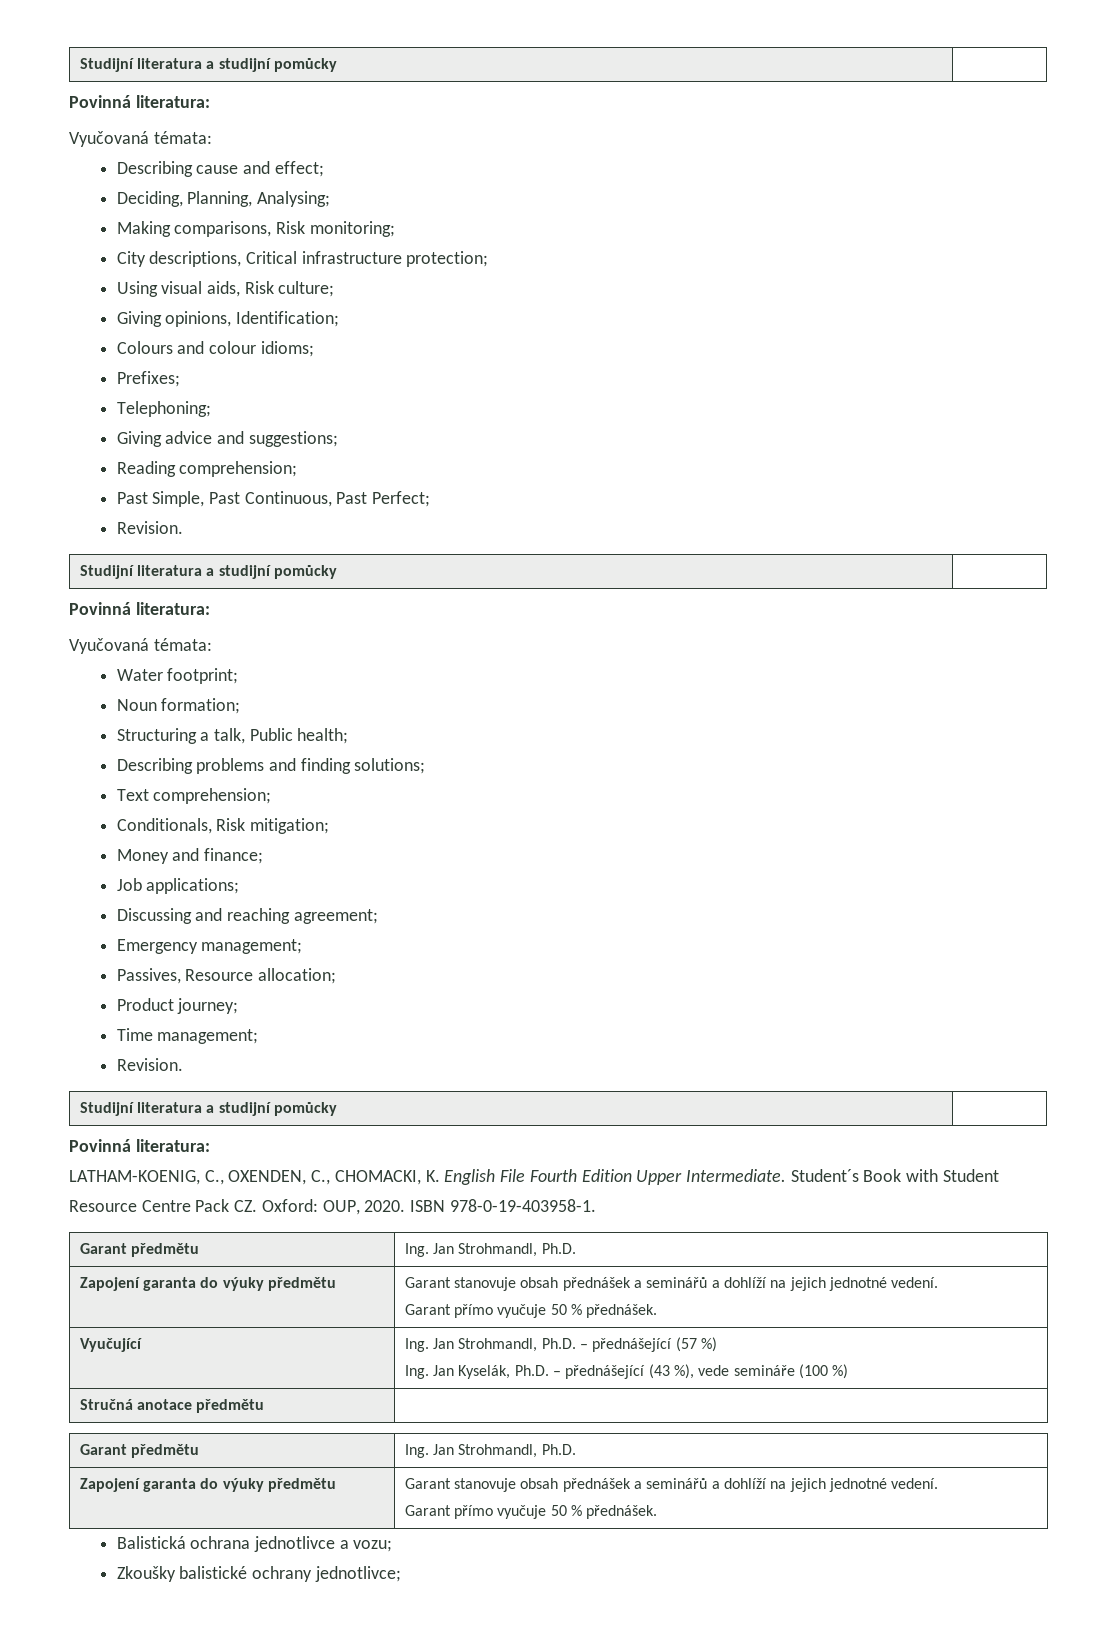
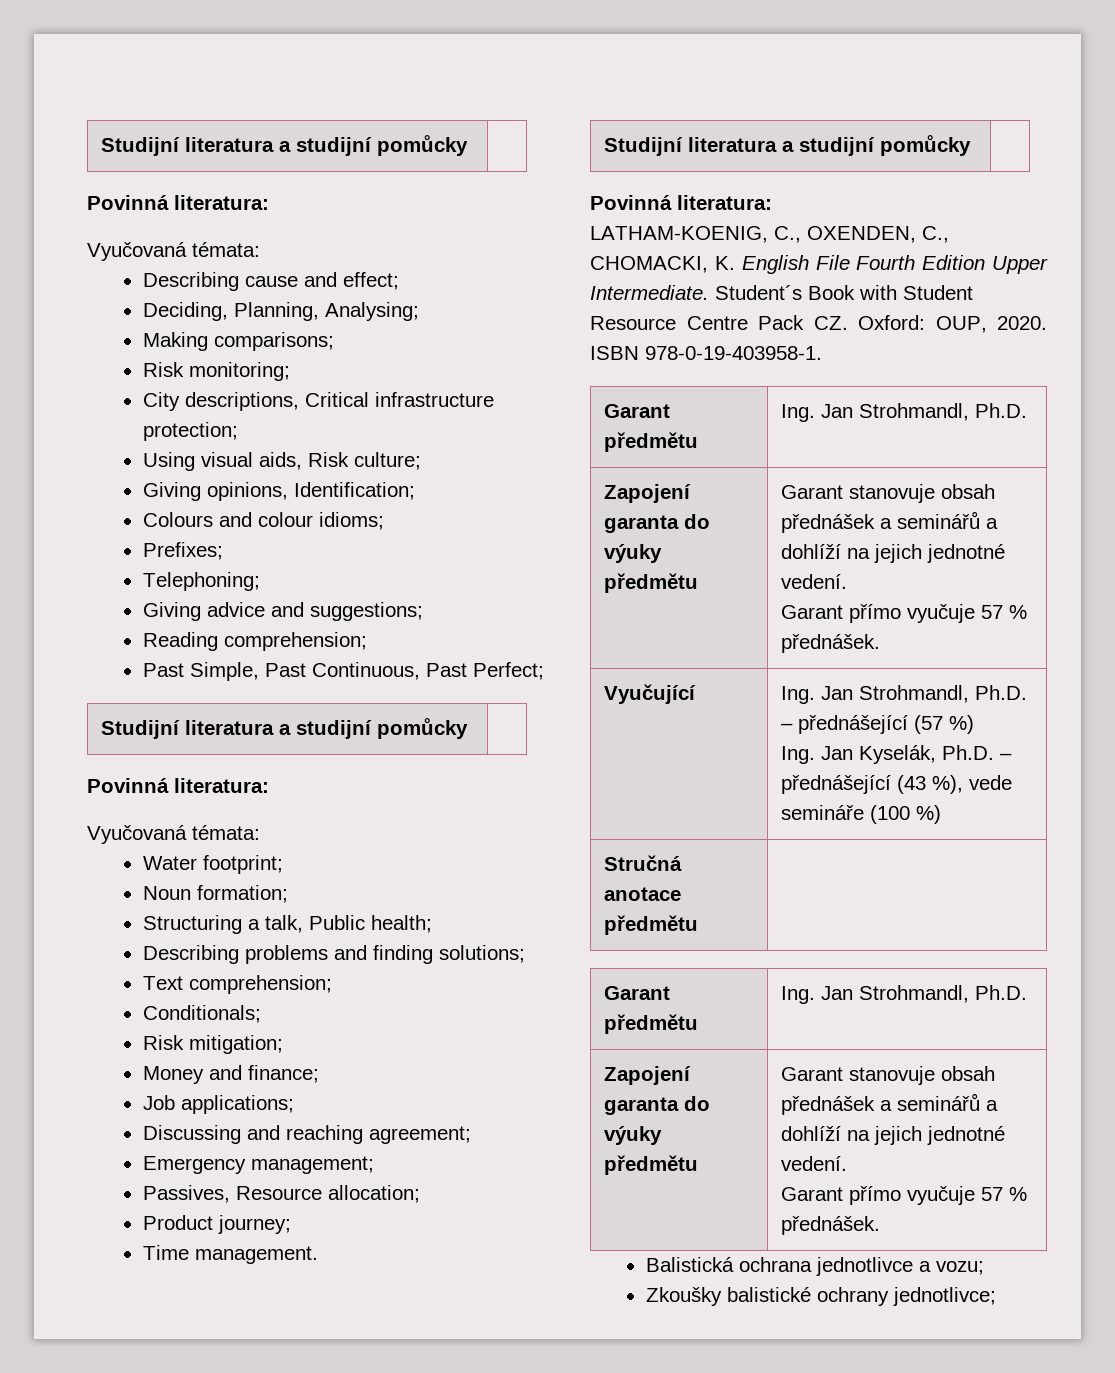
- Making comparisons, Risk monitoring;
+ Making comparisons;
+ Risk monitoring;
  Past Simple, Past Continuous, Past Perfect;
- Revision.
- Conditionals, Risk mitigation;
+ Conditionals;
+ Risk mitigation;
- Time management;
- Revision.
+ Time management.
  ISBN 978-0-19-403958-1.
  Garant předmětu | Ing. Jan Strohmandl, Ph.D.
  Zapojení garanta do výuky předmětu | Garant stanovuje obsah přednášek a seminářů a dohlíží na jejich jednotné vedení.
- Garant přímo vyučuje 50 % přednášek.
+ Garant přímo vyučuje 57 % přednášek.
  Stručná anotace předmětu |
  Garant předmětu | Ing. Jan Strohmandl, Ph.D.
  Zapojení garanta do výuky předmětu | Garant stanovuje obsah přednášek a seminářů a dohlíží na jejich jednotné vedení.
- Garant přímo vyučuje 50 % přednášek.
+ Garant přímo vyučuje 57 % přednášek.

